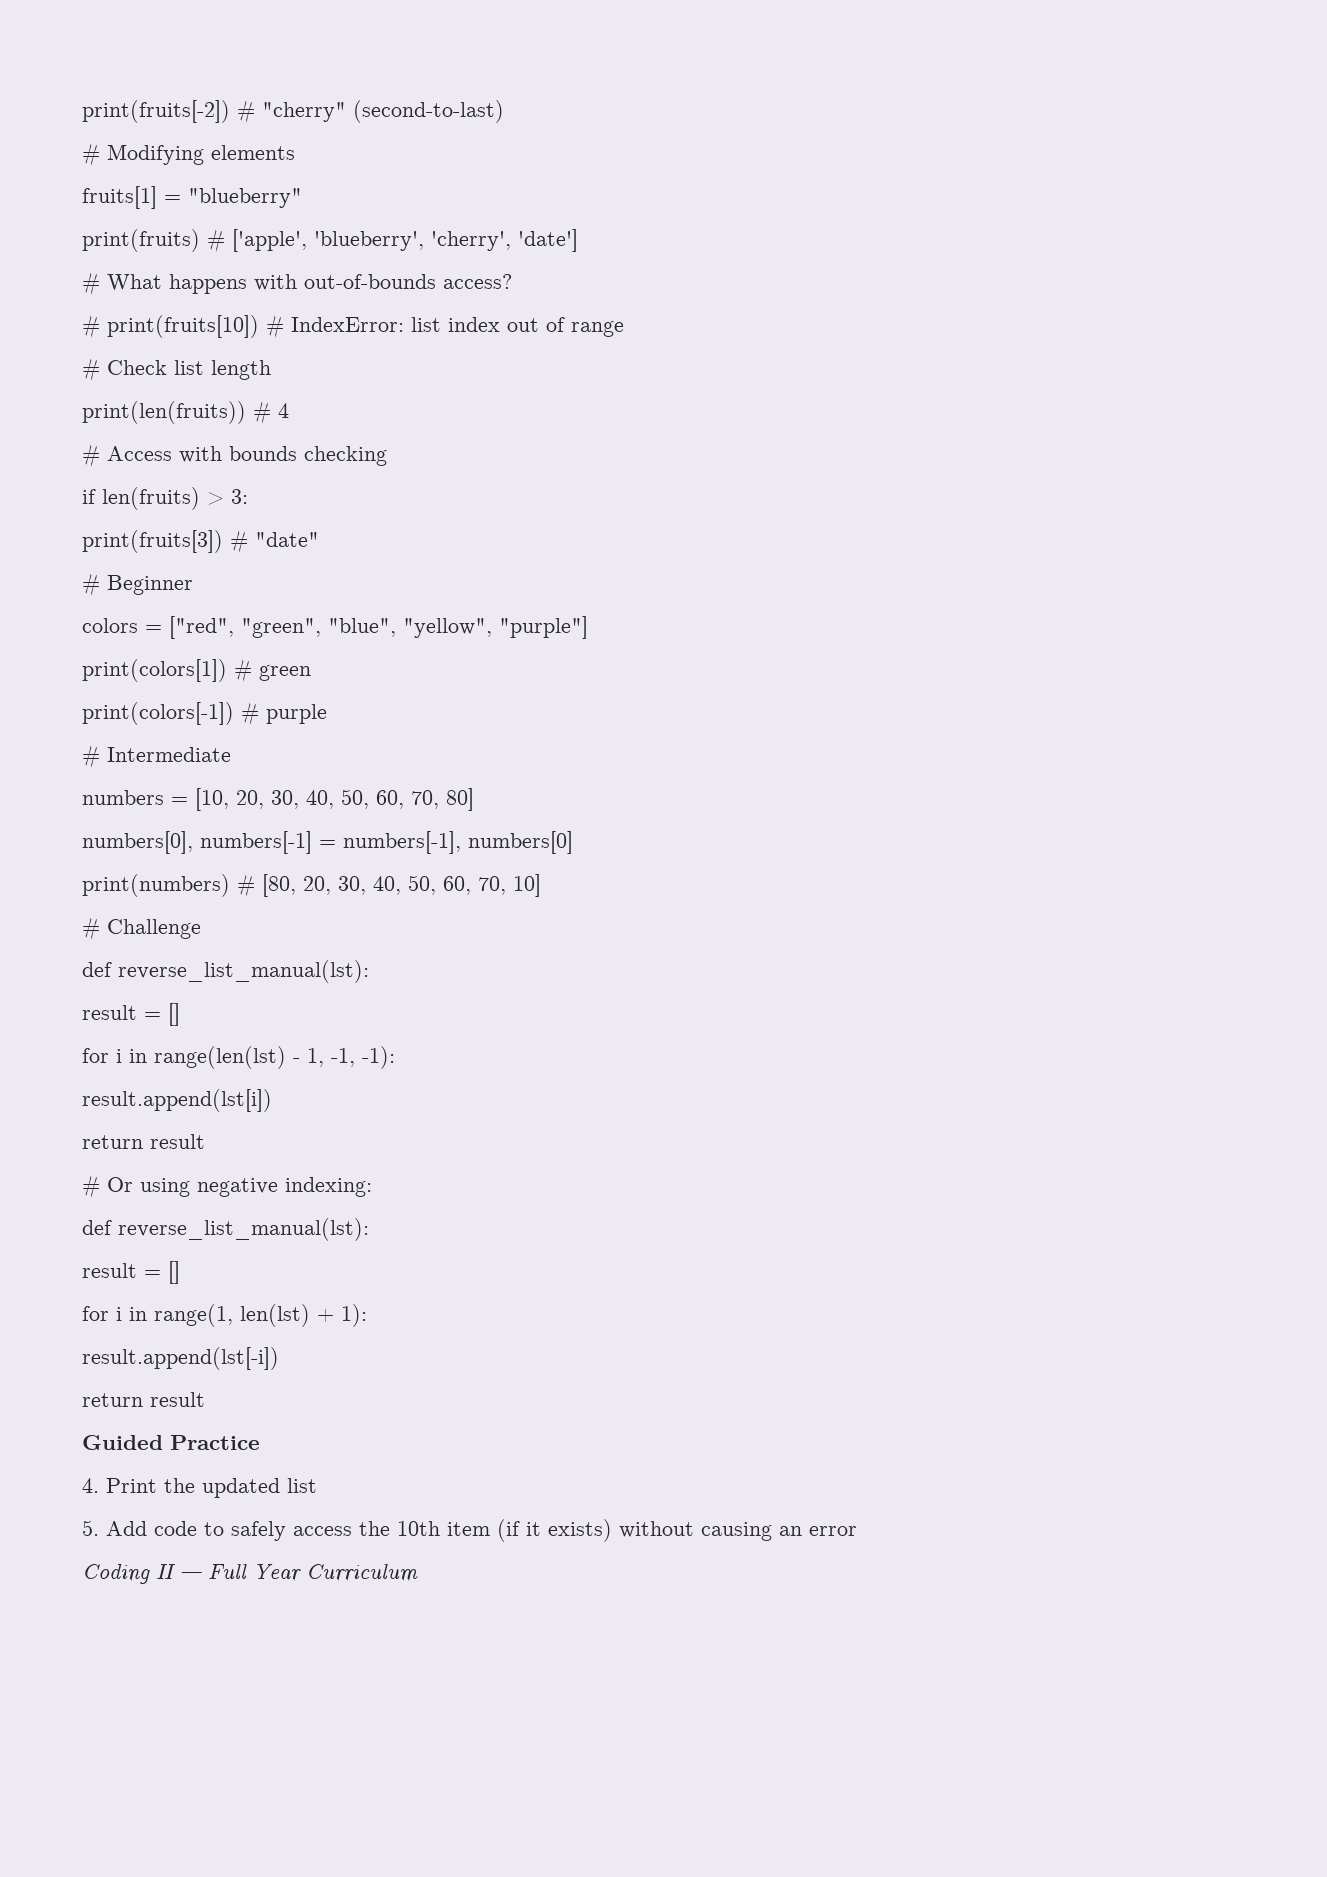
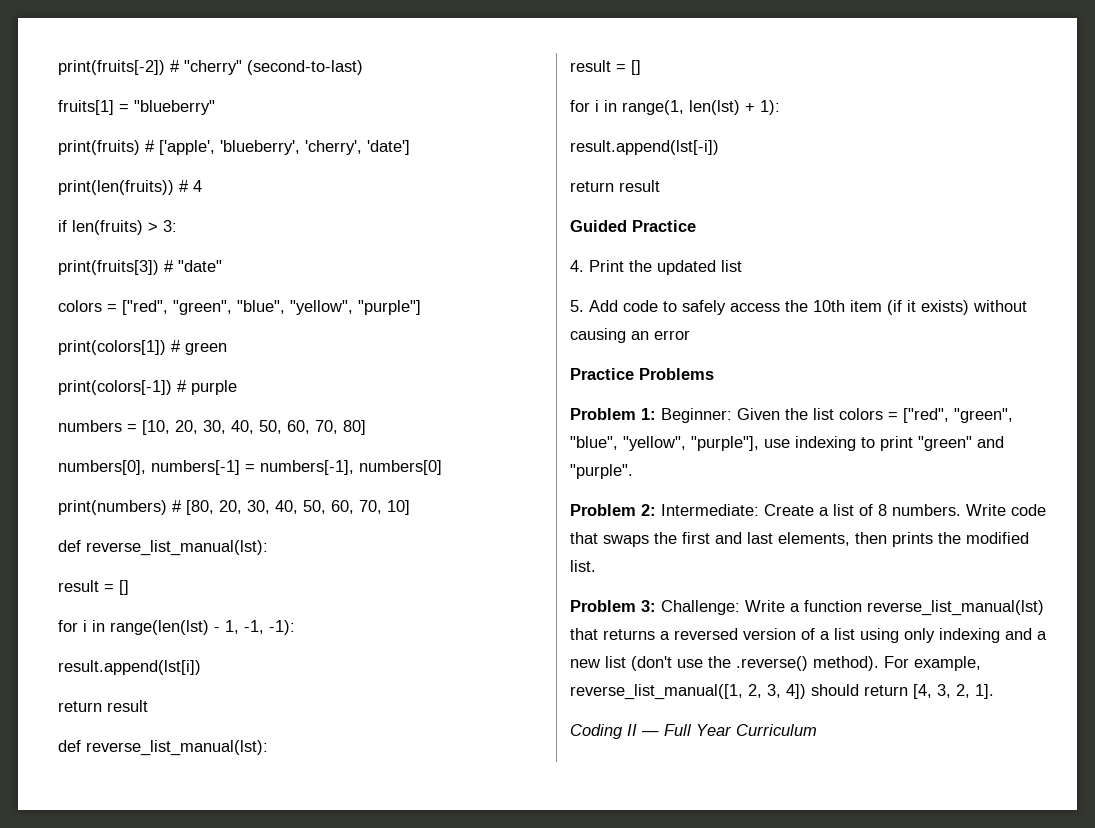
- # Modifying elements
- # What happens with out-of-bounds access?
- # print(fruits[10]) # IndexError: list index out of range
- # Check list length
  print(len(fruits)) # 4
- # Access with bounds checking
- # Beginner
- # Intermediate
- # Challenge
- # Or using negative indexing:
+ Practice Problems
+ Problem 1: Beginner: Given the list colors = ["red", "green", "blue", "yellow", "purple"], use indexing to print "green" and "purple".
+ Problem 2: Intermediate: Create a list of 8 numbers. Write code that swaps the first and last elements, then prints the modified list.
+ Problem 3: Challenge: Write a function reverse_list_manual(lst) that returns a reversed version of a list using only indexing and a new list (don't use the .reverse() method). For example, reverse_list_manual([1, 2, 3, 4]) should return [4, 3, 2, 1].

